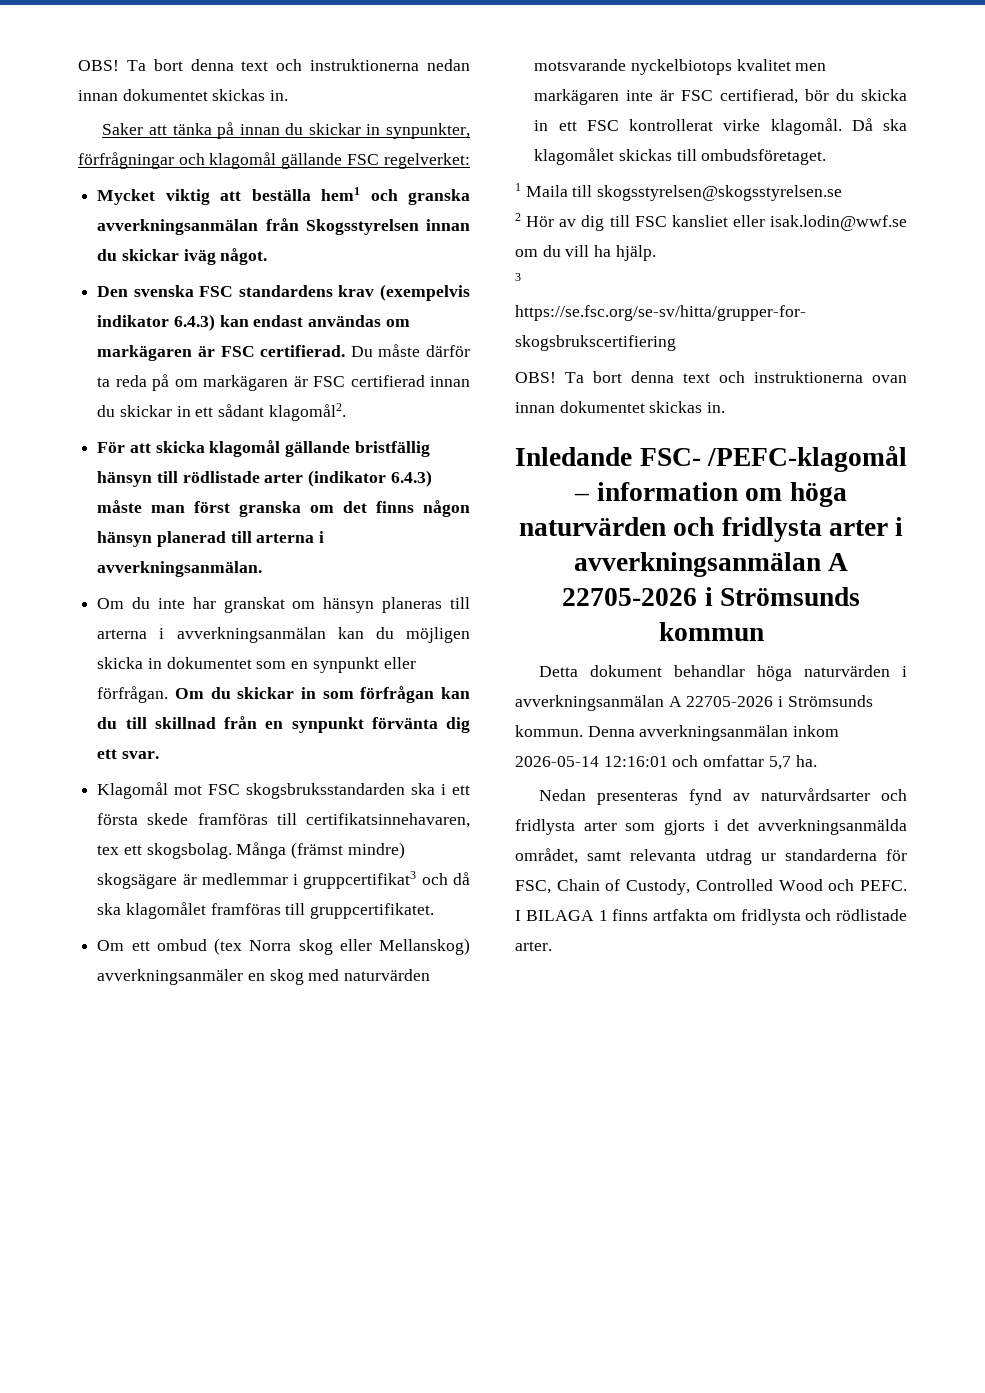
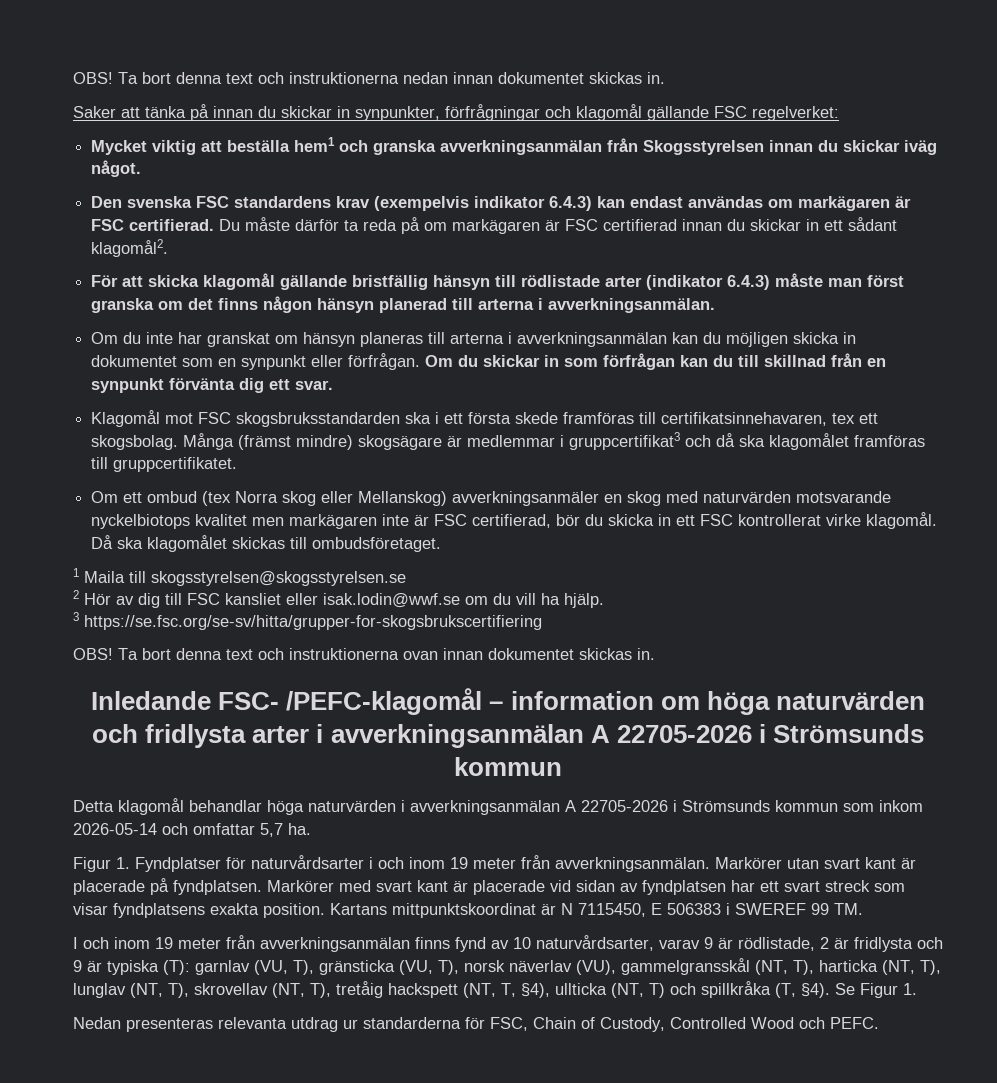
- Detta dokument behandlar höga naturvärden i avverkningsanmälan A 22705-2026 i Strömsunds kommun. Denna avverkningsanmälan inkom 2026-05-14 12:16:01 och omfattar 5,7 ha.
+ Detta klagomål behandlar höga naturvärden i avverkningsanmälan A 22705-2026 i Strömsunds kommun som inkom 2026-05-14 och omfattar 5,7 ha.
- Nedan presenteras fynd av naturvårdsarter och fridlysta arter som gjorts i det avverkningsanmälda området, samt relevanta utdrag ur standarderna för FSC, Chain of Custody, Controlled Wood och PEFC. I BILAGA 1 finns artfakta om fridlysta och rödlistade arter.
+ Figur 1. Fyndplatser för naturvårdsarter i och inom 19 meter från avverkningsanmälan. Markörer utan svart kant är placerade på fyndplatsen. Markörer med svart kant är placerade vid sidan av fyndplatsen har ett svart streck som visar fyndplatsens exakta position. Kartans mittpunktskoordinat är N 7115450, E 506383 i SWEREF 99 TM.
+ I och inom 19 meter från avverkningsanmälan finns fynd av 10 naturvårdsarter, varav 9 är rödlistade, 2 är fridlysta och 9 är typiska (T): garnlav (VU, T), gränsticka (VU, T), norsk näverlav (VU), gammelgransskål (NT, T), harticka (NT, T), lunglav (NT, T), skrovellav (NT, T), tretåig hackspett (NT, T, §4), ullticka (NT, T) och spillkråka (T, §4). Se Figur 1.
+ Nedan presenteras relevanta utdrag ur standarderna för FSC, Chain of Custody, Controlled Wood och PEFC.

